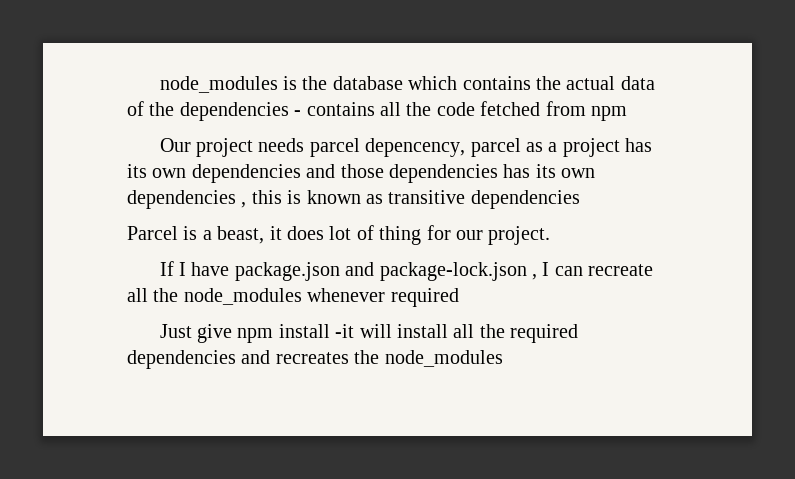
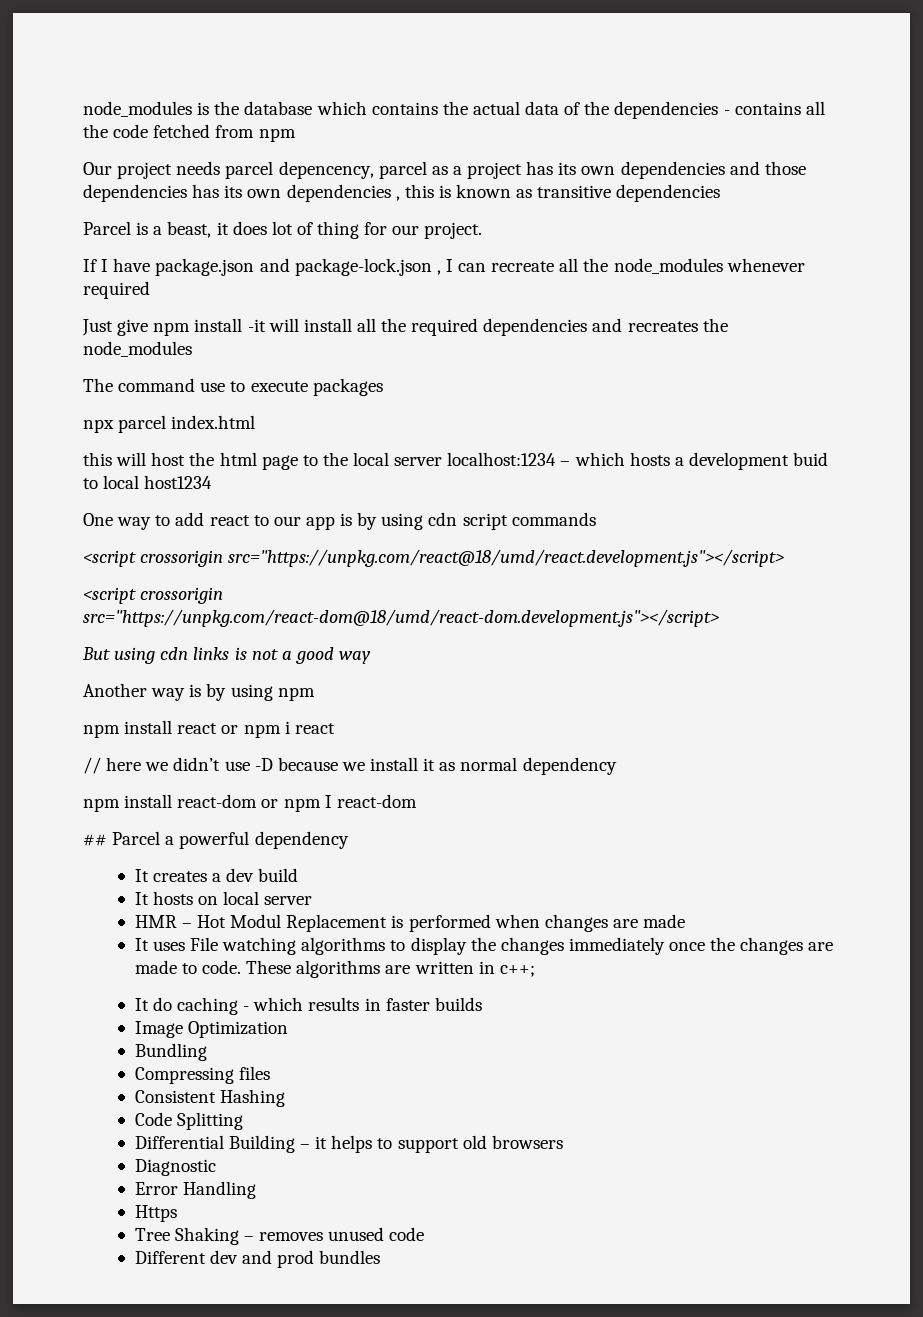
+ The command use to execute packages
+ npx parcel index.html
+ this will host the html page to the local server localhost:1234 – which hosts a development buid to local host1234
+ One way to add react to our app is by using cdn script commands
+ <script crossorigin src="https://unpkg.com/react@18/umd/react.development.js"></script>
+ <script crossorigin src="https://unpkg.com/react-dom@18/umd/react-dom.development.js"></script>
+ But using cdn links is not a good way
+ Another way is by using npm
+ npm install react or npm i react
+ // here we didn’t use -D because we install it as normal dependency
+ npm install react-dom or npm I react-dom
+ ## Parcel a powerful dependency
+ It creates a dev build
+ It hosts on local server
+ HMR – Hot Modul Replacement is performed when changes are made
+ It uses File watching algorithms to display the changes immediately once the changes are made to code. These algorithms are written in c++;
+ It do caching - which results in faster builds
+ Image Optimization
+ Bundling
+ Compressing files
+ Consistent Hashing
+ Code Splitting
+ Differential Building – it helps to support old browsers
+ Diagnostic
+ Error Handling
+ Https
+ Tree Shaking – removes unused code
+ Different dev and prod bundles

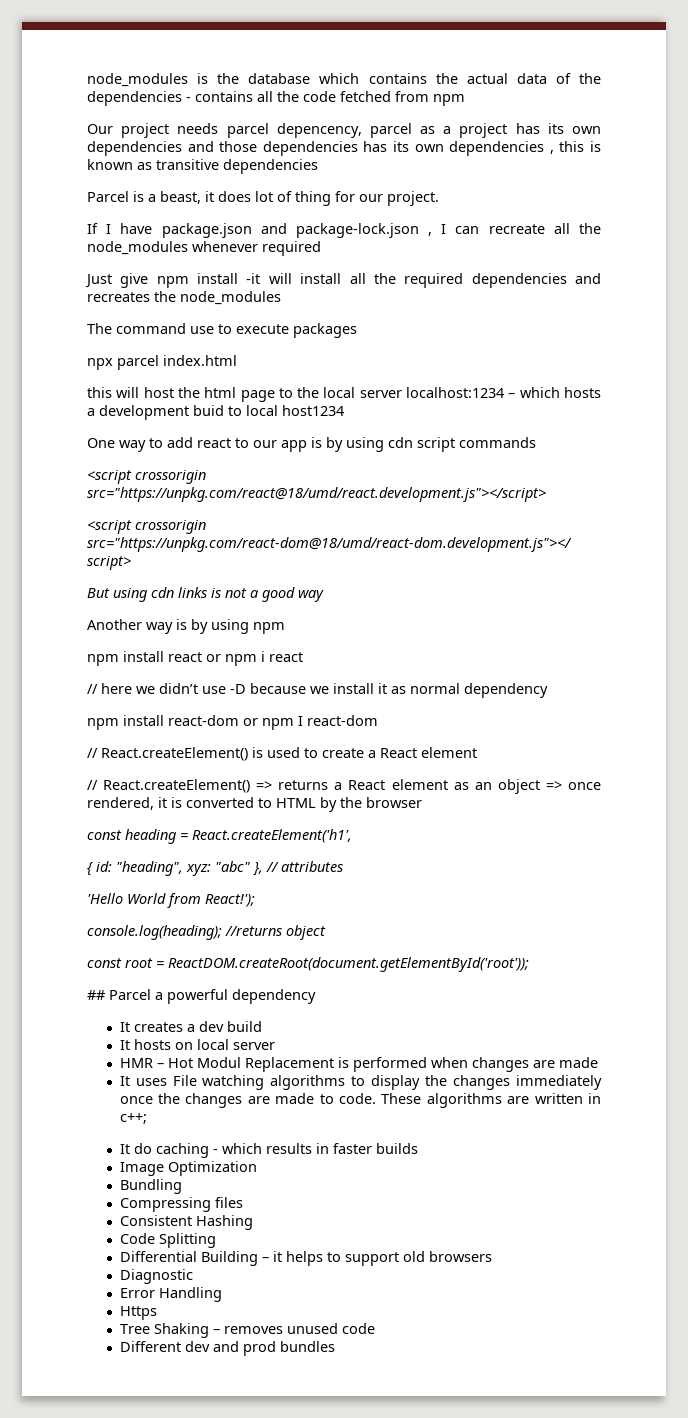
+ // React.createElement() is used to create a React element
+ // React.createElement() => returns a React element as an object => once rendered, it is converted to HTML by the browser
+ const heading = React.createElement('h1',
+ { id: "heading", xyz: "abc" }, // attributes
+ 'Hello World from React!');
+ console.log(heading); //returns object
+ const root = ReactDOM.createRoot(document.getElementById('root'));

